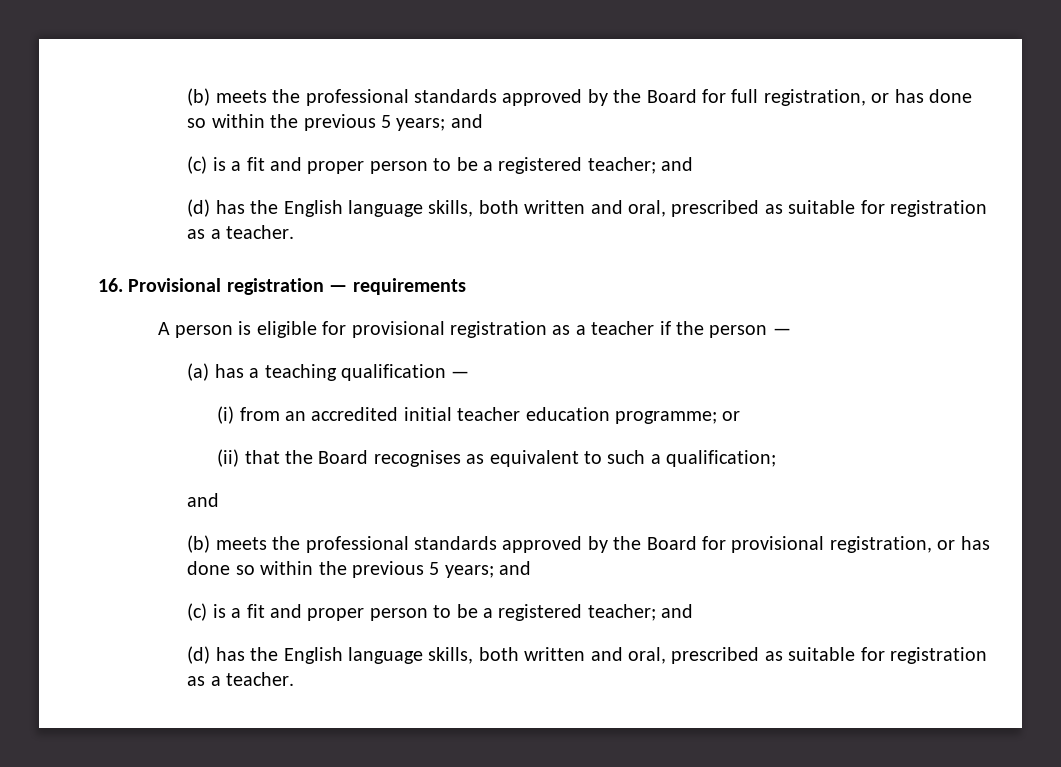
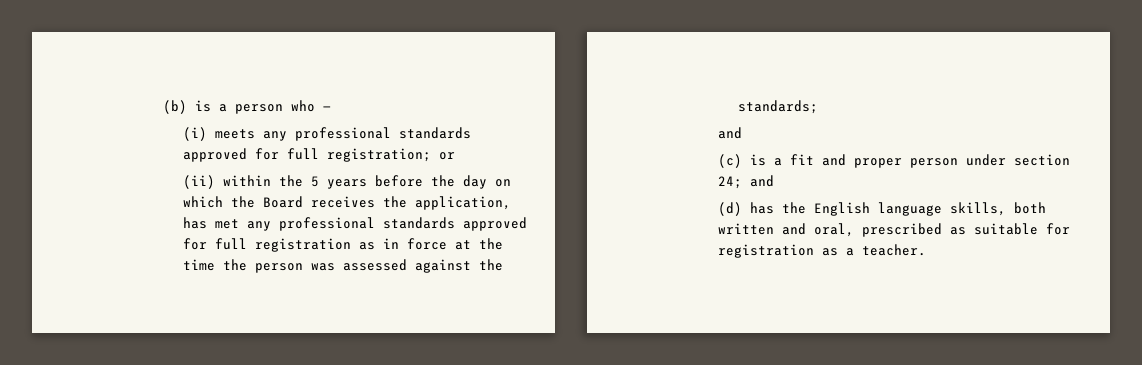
- (b) meets the professional standards approved by the Board for full registration, or has done so within the previous 5 years; and
- (c) is a fit and proper person to be a registered teacher; and
+ (b) is a person who —
+ (i) meets any professional standards approved for full registration; or
+ (ii) within the 5 years before the day on which the Board receives the application, has met any professional standards approved for full registration as in force at the time the person was assessed against the standards;
+ and
+ (c) is a fit and proper person under section 24; and
- 16. Provisional registration — requirements
- A person is eligible for provisional registration as a teacher if the person —
- (a) has a teaching qualification —
- (i) from an accredited initial teacher education programme; or
- (ii) that the Board recognises as equivalent to such a qualification;
- and
- (b) meets the professional standards approved by the Board for provisional registration, or has done so within the previous 5 years; and
- (c) is a fit and proper person to be a registered teacher; and
- (d) has the English language skills, both written and oral, prescribed as suitable for registration as a teacher.

